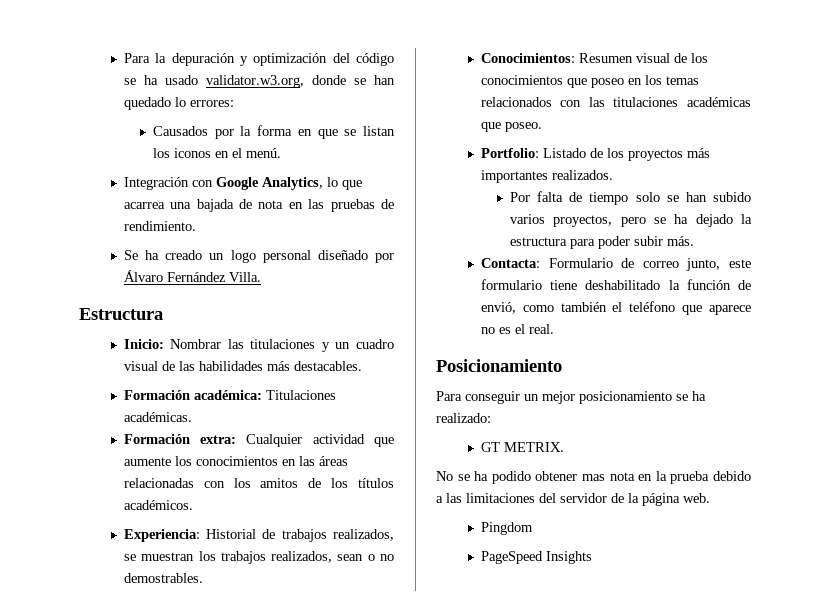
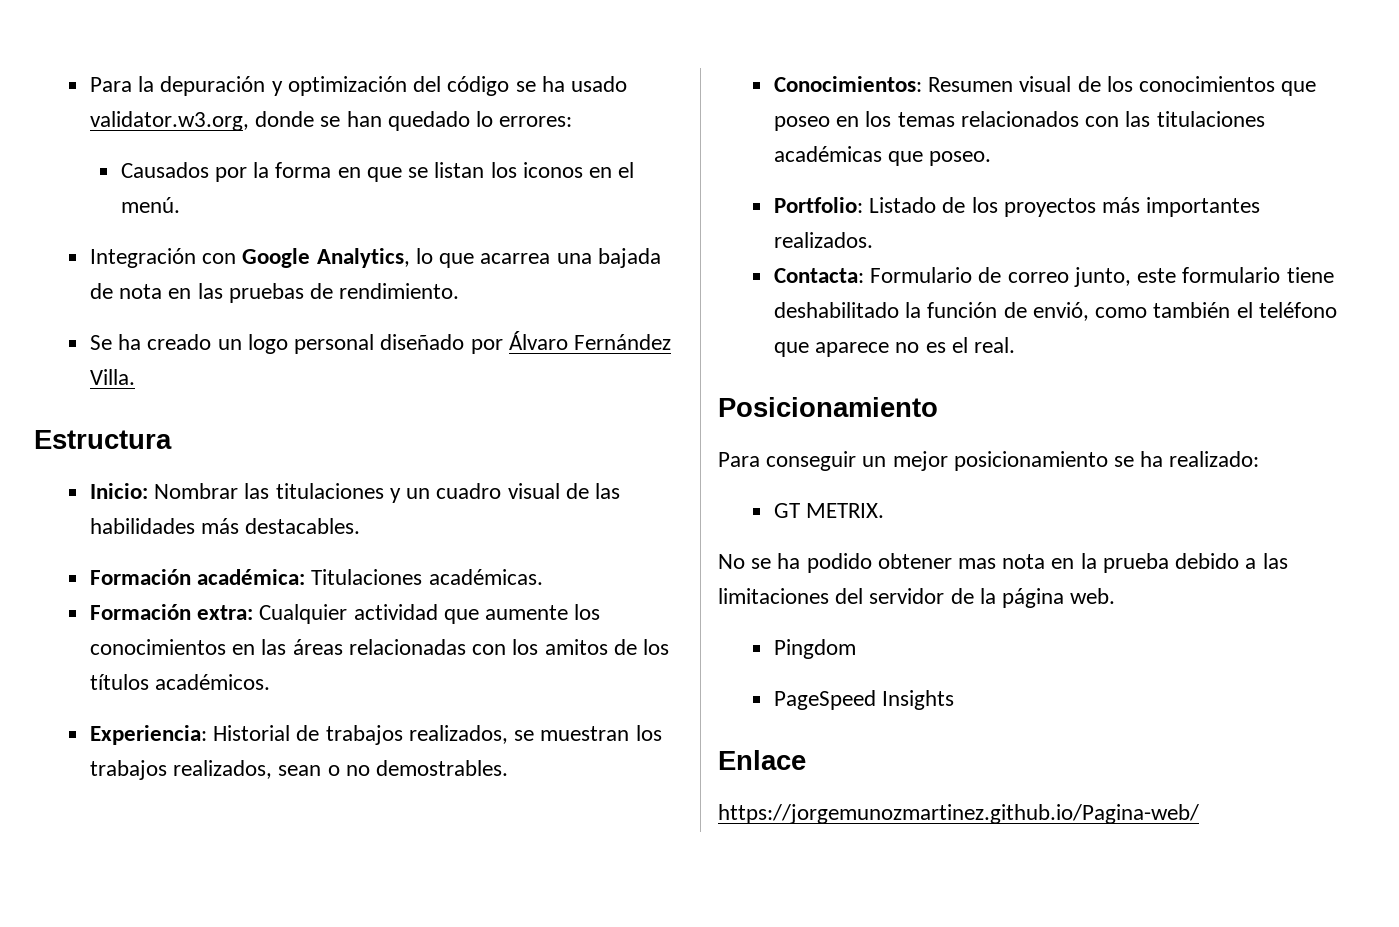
- Por falta de tiempo solo se han subido varios proyectos, pero se ha dejado la estructura para poder subir más.
+ Enlace
+ https://jorgemunozmartinez.github.io/Pagina-web/

